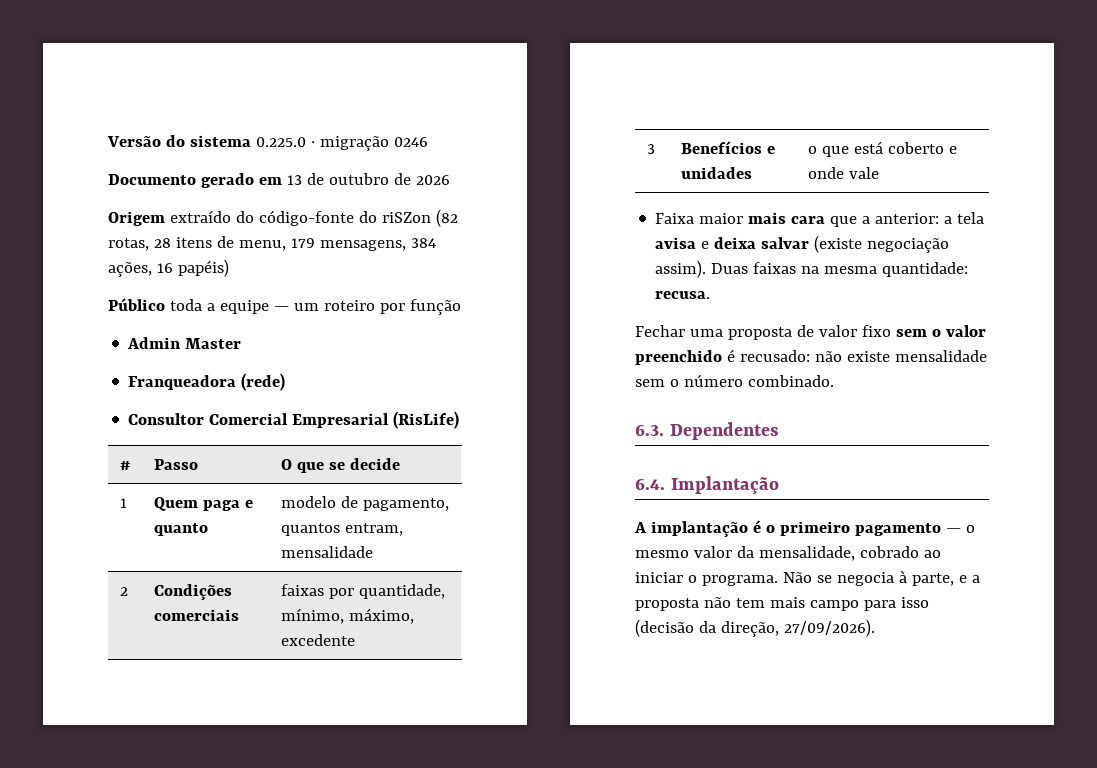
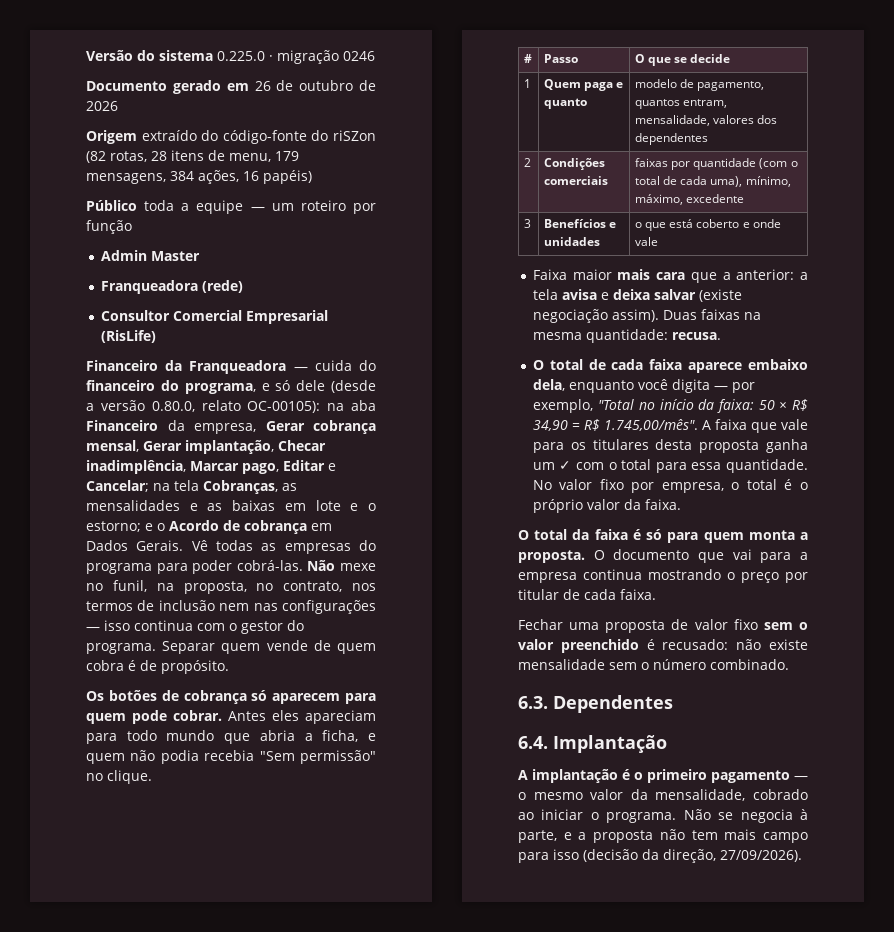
- Documento gerado em 13 de outubro de 2026
+ Documento gerado em 26 de outubro de 2026
+ Financeiro da Franqueadora — cuida do financeiro do programa, e só dele (desde a versão 0.80.0, relato OC-00105): na aba Financeiro da empresa, Gerar cobrança mensal, Gerar implantação, Checar inadimplência, Marcar pago, Editar e Cancelar; na tela Cobranças, as mensalidades e as baixas em lote e o estorno; e o Acordo de cobrança em Dados Gerais. Vê todas as empresas do programa para poder cobrá-las. Não mexe no funil, na proposta, no contrato, nos termos de inclusão nem nas configurações — isso continua com o gestor do programa. Separar quem vende de quem cobra é de propósito.
+ Os botões de cobrança só aparecem para quem pode cobrar. Antes eles apareciam para todo mundo que abria a ficha, e quem não podia recebia "Sem permissão" no clique.
- 1 | Quem paga e quanto | modelo de pagamento, quantos entram, mensalidade
+ 1 | Quem paga e quanto | modelo de pagamento, quantos entram, mensalidade, valores dos dependentes
- 2 | Condições comerciais | faixas por quantidade, mínimo, máximo, excedente
+ 2 | Condições comerciais | faixas por quantidade (com o total de cada uma), mínimo, máximo, excedente
+ O total de cada faixa aparece embaixo dela, enquanto você digita — por exemplo, "Total no início da faixa: 50 × R$ 34,90 = R$ 1.745,00/mês". A faixa que vale para os titulares desta proposta ganha um ✓ com o total para essa quantidade. No valor fixo por empresa, o total é o próprio valor da faixa.
+ O total da faixa é só para quem monta a proposta. O documento que vai para a empresa continua mostrando o preço por titular de cada faixa.

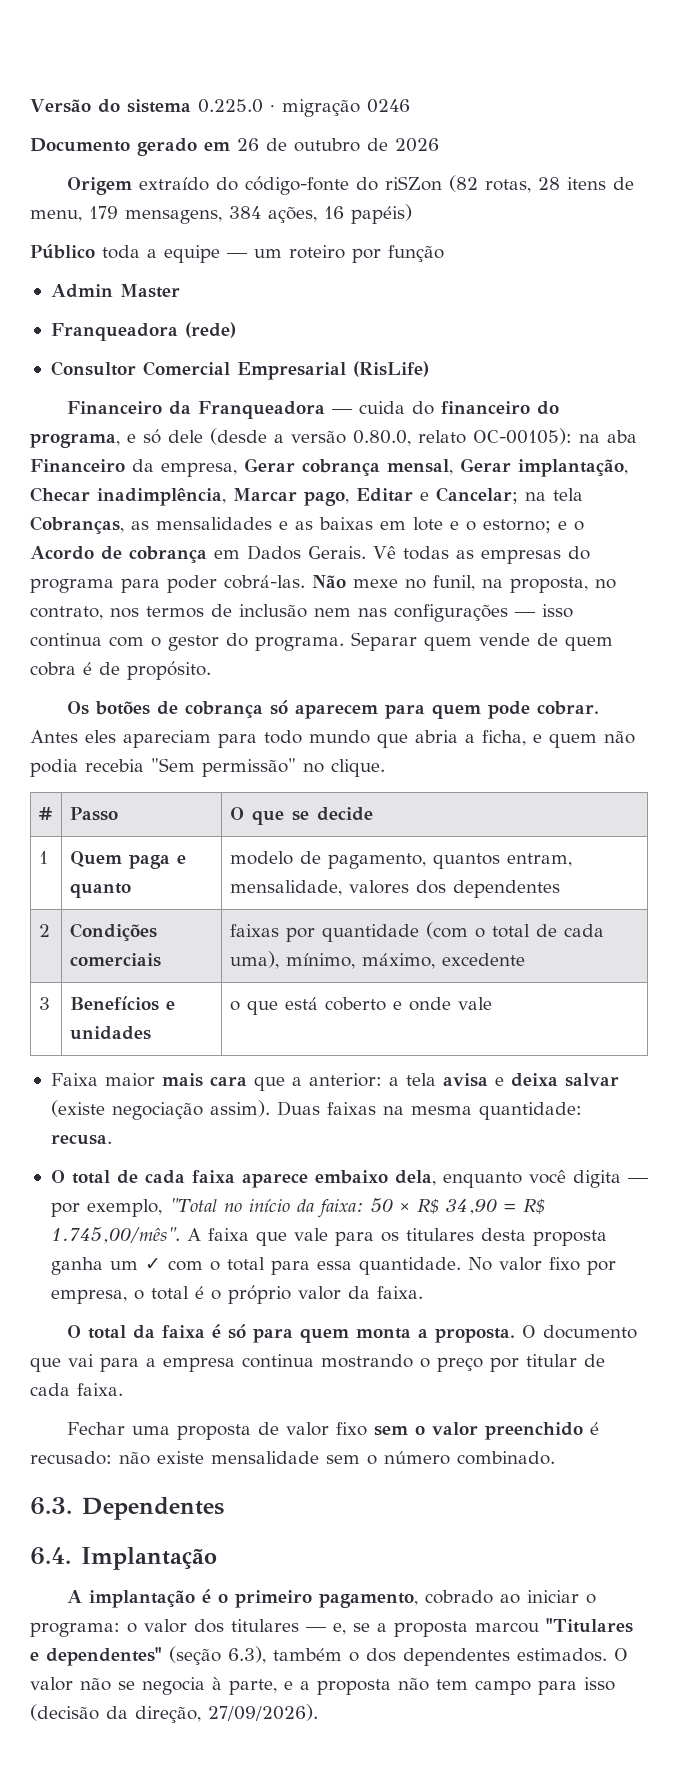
- A implantação é o primeiro pagamento — o mesmo valor da mensalidade, cobrado ao iniciar o programa. Não se negocia à parte, e a proposta não tem mais campo para isso (decisão da direção, 27/09/2026).
+ A implantação é o primeiro pagamento, cobrado ao iniciar o programa: o valor dos titulares — e, se a proposta marcou "Titulares e dependentes" (seção 6.3), também o dos dependentes estimados. O valor não se negocia à parte, e a proposta não tem campo para isso (decisão da direção, 27/09/2026).

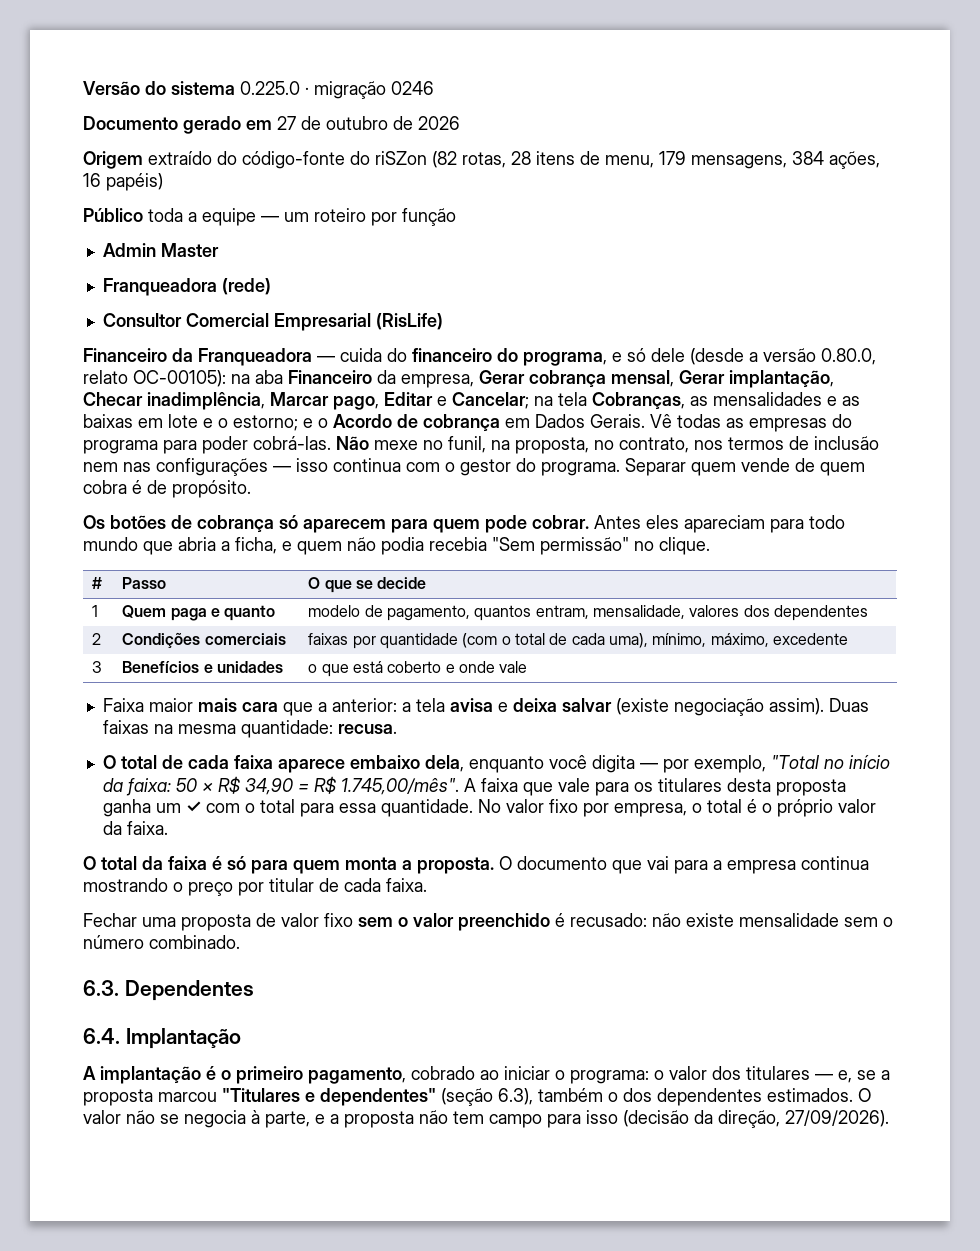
- Documento gerado em 26 de outubro de 2026
+ Documento gerado em 27 de outubro de 2026

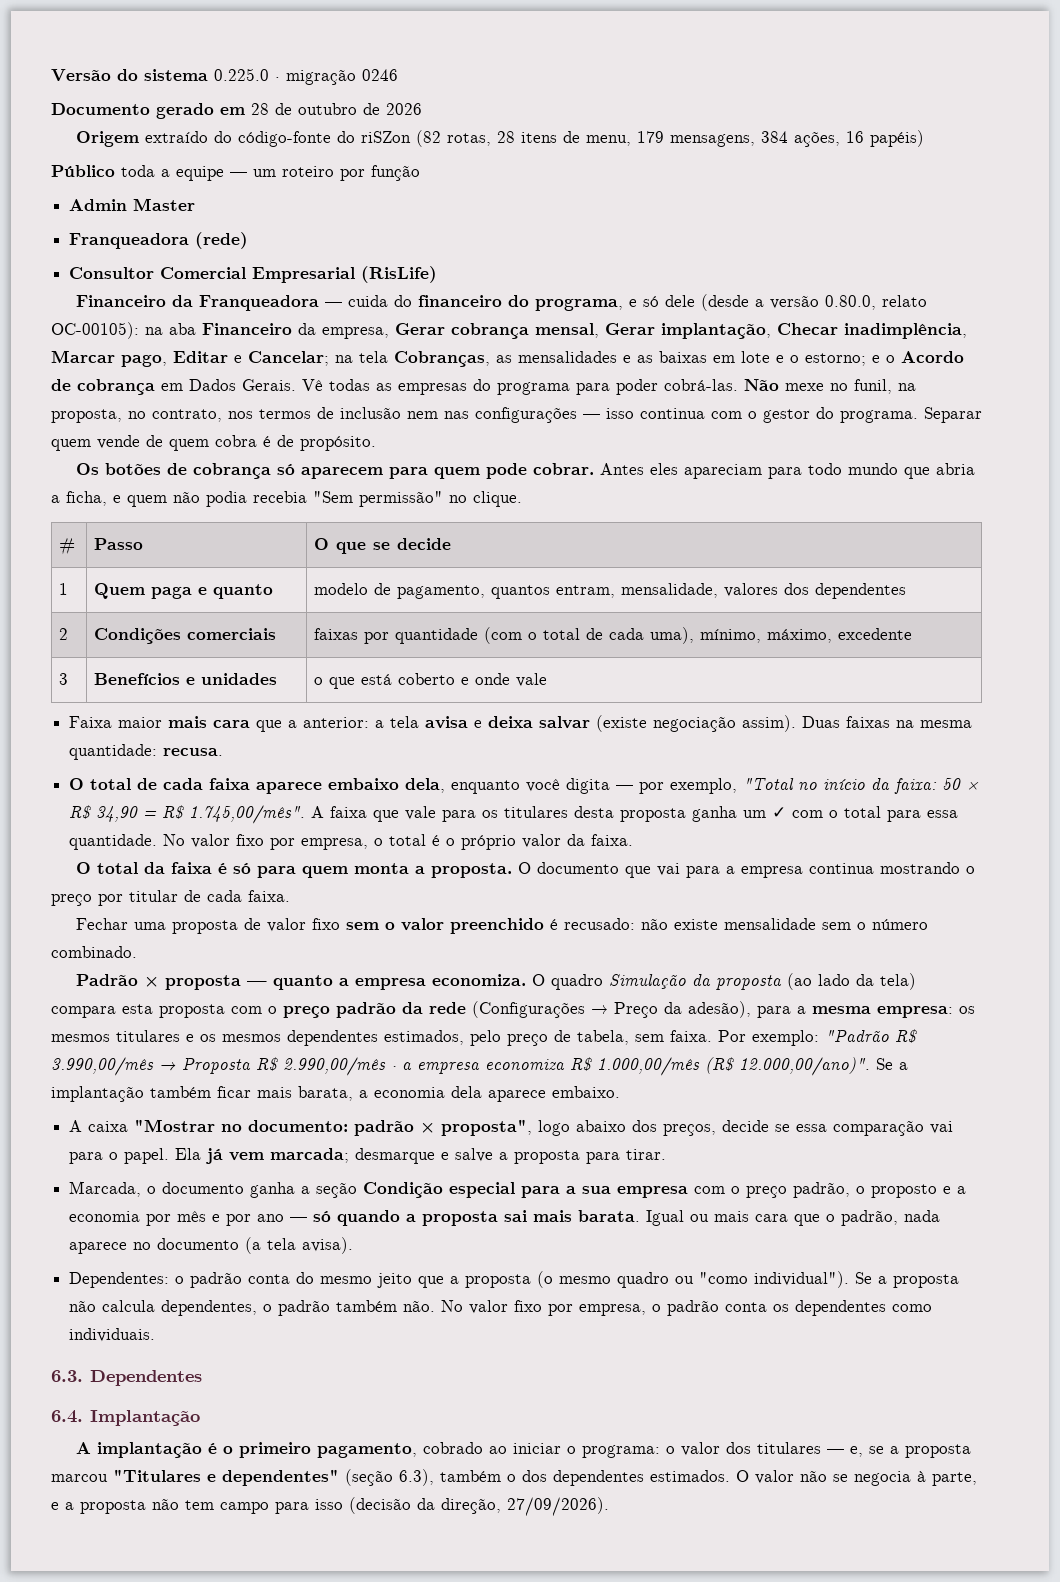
- Documento gerado em 27 de outubro de 2026
+ Documento gerado em 28 de outubro de 2026
+ Padrão × proposta — quanto a empresa economiza. O quadro Simulação da proposta (ao lado da tela) compara esta proposta com o preço padrão da rede (Configurações → Preço da adesão), para a mesma empresa: os mesmos titulares e os mesmos dependentes estimados, pelo preço de tabela, sem faixa. Por exemplo: "Padrão R$ 3.990,00/mês → Proposta R$ 2.990,00/mês · a empresa economiza R$ 1.000,00/mês (R$ 12.000,00/ano)". Se a implantação também ficar mais barata, a economia dela aparece embaixo.
+ A caixa "Mostrar no documento: padrão × proposta", logo abaixo dos preços, decide se essa comparação vai para o papel. Ela já vem marcada; desmarque e salve a proposta para tirar.
+ Marcada, o documento ganha a seção Condição especial para a sua empresa com o preço padrão, o proposto e a economia por mês e por ano — só quando a proposta sai mais barata. Igual ou mais cara que o padrão, nada aparece no documento (a tela avisa).
+ Dependentes: o padrão conta do mesmo jeito que a proposta (o mesmo quadro ou "como individual"). Se a proposta não calcula dependentes, o padrão também não. No valor fixo por empresa, o padrão conta os dependentes como individuais.

